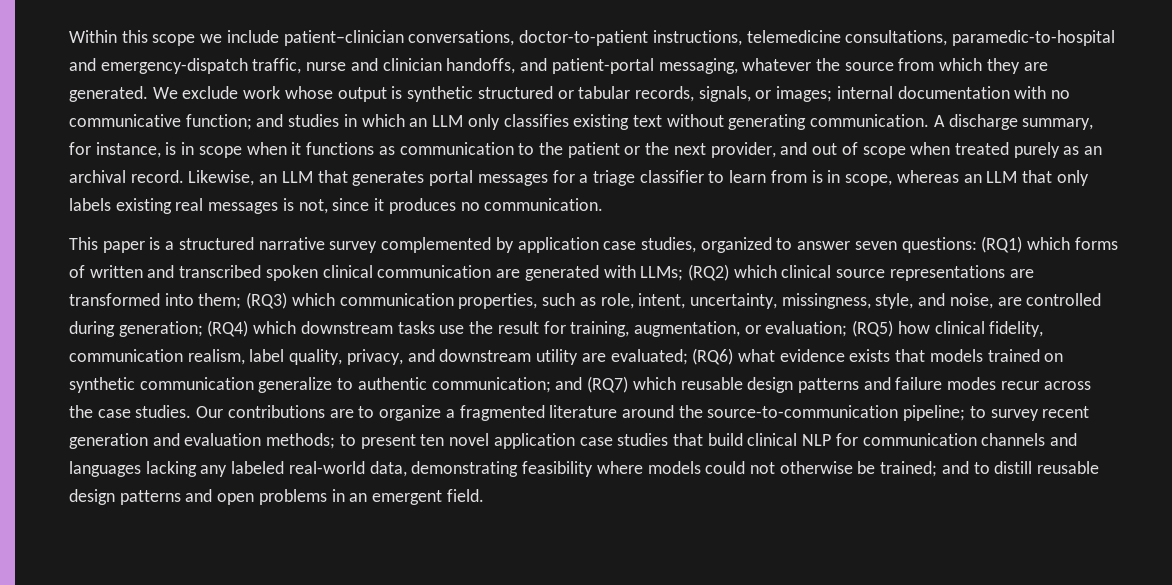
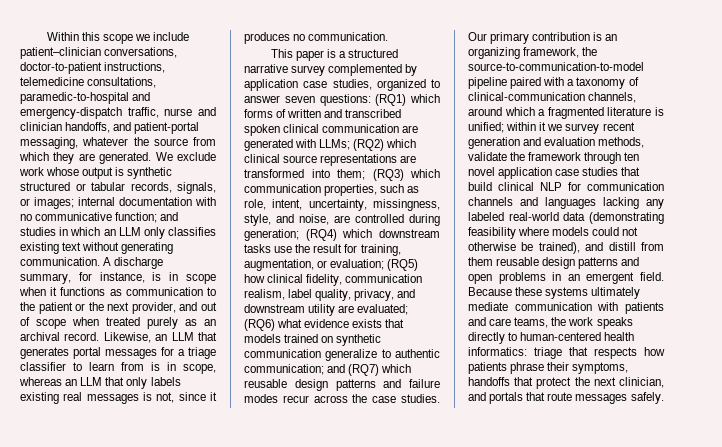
- Our contributions are to organize a fragmented literature around the source-to-communication pipeline; to survey recent generation and evaluation methods; to present ten novel application case studies that build clinical NLP for communication channels and languages lacking any labeled real-world data, demonstrating feasibility where models could not otherwise be trained; and to distill reusable design patterns and open problems in an emergent field.
+ Our primary contribution is an organizing framework, the source-to-communication-to-model pipeline paired with a taxonomy of clinical-communication channels, around which a fragmented literature is unified; within it we survey recent generation and evaluation methods, validate the framework through ten novel application case studies that build clinical NLP for communication channels and languages lacking any labeled real-world data (demonstrating feasibility where models could not otherwise be trained), and distill from them reusable design patterns and open problems in an emergent field.
+ Because these systems ultimately mediate communication with patients and care teams, the work speaks directly to human-centered health informatics: triage that respects how patients phrase their symptoms, handoffs that protect the next clinician, and portals that route messages safely.

